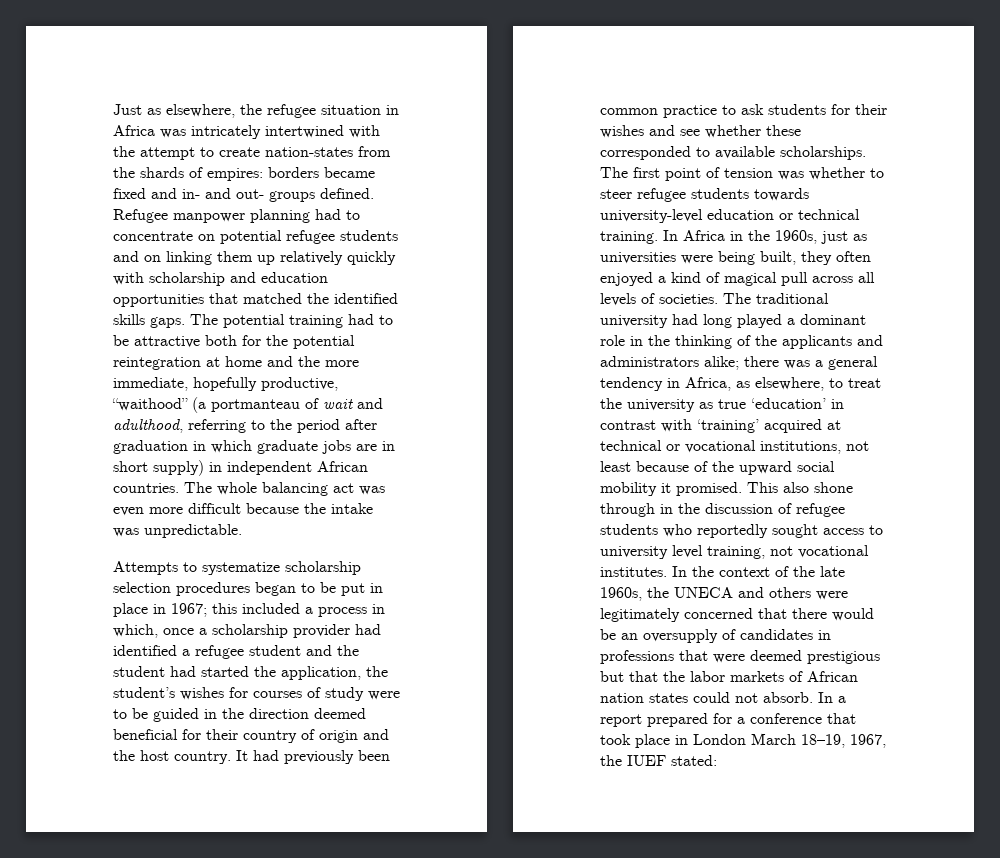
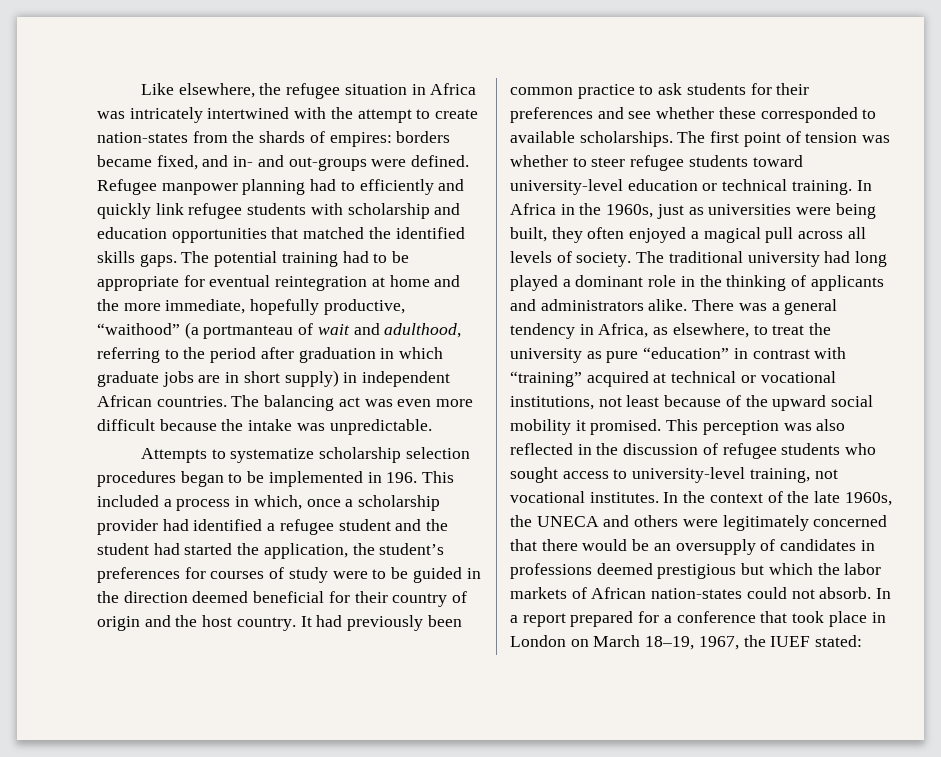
- Just as elsewhere, the refugee situation in Africa was intricately intertwined with the attempt to create nation-states from the shards of empires: borders became fixed and in- and out- groups defined.
+ Like elsewhere, the refugee situation in Africa was intricately intertwined with the attempt to create nation-states from the shards of empires: borders became fixed, and in- and out-groups were defined.
- Refugee manpower planning had to concentrate on potential refugee students and on linking them up relatively quickly with scholarship and education opportunities that matched the identified skills gaps.
+ Refugee manpower planning had to efficiently and quickly link refugee students with scholarship and education opportunities that matched the identified skills gaps.
- The potential training had to be attractive both for the potential reintegration at home and the more immediate, hopefully productive, “waithood” (a portmanteau of wait and adulthood, referring to the period after graduation in which graduate jobs are in short supply) in independent African countries.
+ The potential training had to be appropriate for eventual reintegration at home and the more immediate, hopefully productive, “waithood” (a portmanteau of wait and adulthood, referring to the period after graduation in which graduate jobs are in short supply) in independent African countries.
- The whole balancing act was even more difficult because the intake was unpredictable.
+ The balancing act was even more difficult because the intake was unpredictable.
- Attempts to systematize scholarship selection procedures began to be put in place in 1967; this included a process in which, once a scholarship provider had identified a refugee student and the student had started the application, the student’s wishes for courses of study were to be guided in the direction deemed beneficial for their country of origin and the host country.
+ Attempts to systematize scholarship selection procedures began to be implemented in 196. This included a process in which, once a scholarship provider had identified a refugee student and the student had started the application, the student’s preferences for courses of study were to be guided in the direction deemed beneficial for their country of origin and the host country.
- It had previously been common practice to ask students for their wishes and see whether these corresponded to available scholarships.
+ It had previously been common practice to ask students for their preferences and see whether these corresponded to available scholarships.
- The first point of tension was whether to steer refugee students towards university-level education or technical training.
+ The first point of tension was whether to steer refugee students toward university-level education or technical training.
- In Africa in the 1960s, just as universities were being built, they often enjoyed a kind of magical pull across all levels of societies.
+ In Africa in the 1960s, just as universities were being built, they often enjoyed a magical pull across all levels of society.
- The traditional university had long played a dominant role in the thinking of the applicants and administrators alike; there was a general tendency in Africa, as elsewhere, to treat the university as true ‘education’ in contrast with ‘training’ acquired at technical or vocational institutions, not least because of the upward social mobility it promised.
+ The traditional university had long played a dominant role in the thinking of applicants and administrators alike. There was a general tendency in Africa, as elsewhere, to treat the university as pure “education” in contrast with “training” acquired at technical or vocational institutions, not least because of the upward social mobility it promised.
- This also shone through in the discussion of refugee students who reportedly sought access to university level training, not vocational institutes.
+ This perception was also reflected in the discussion of refugee students who sought access to university-level training, not vocational institutes.
- In the context of the late 1960s, the UNECA and others were legitimately concerned that there would be an oversupply of candidates in professions that were deemed prestigious but that the labor markets of African nation states could not absorb.
+ In the context of the late 1960s, the UNECA and others were legitimately concerned that there would be an oversupply of candidates in professions deemed prestigious but which the labor markets of African nation-states could not absorb.
- In a report prepared for a conference that took place in London March 18–19, 1967, the IUEF stated:
+ In a report prepared for a conference that took place in London on March 18–19, 1967, the IUEF stated:

